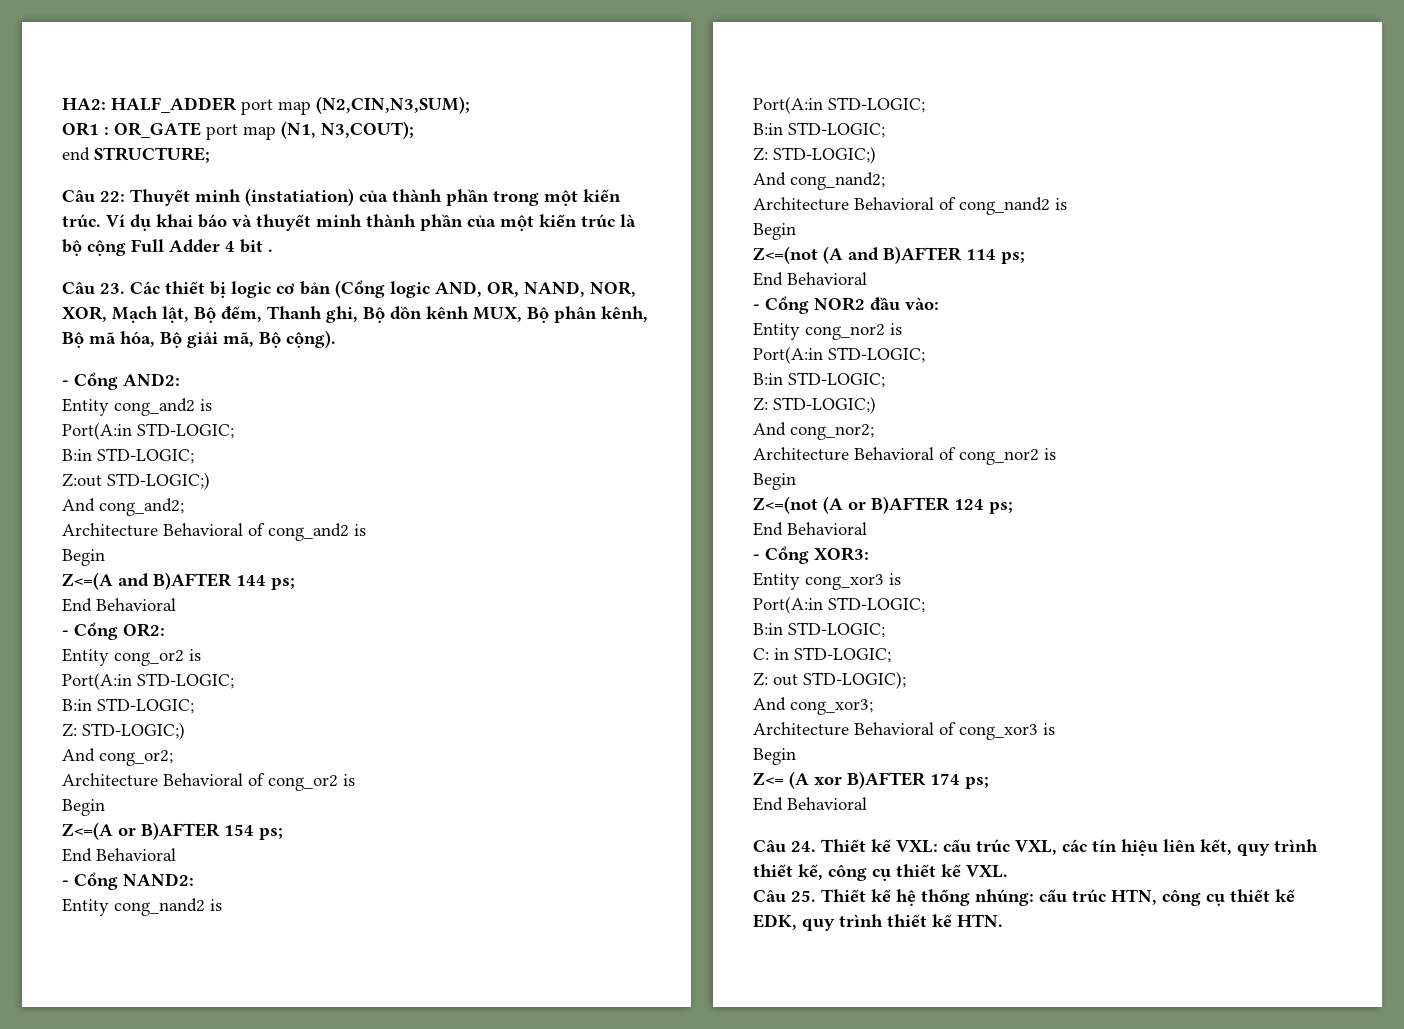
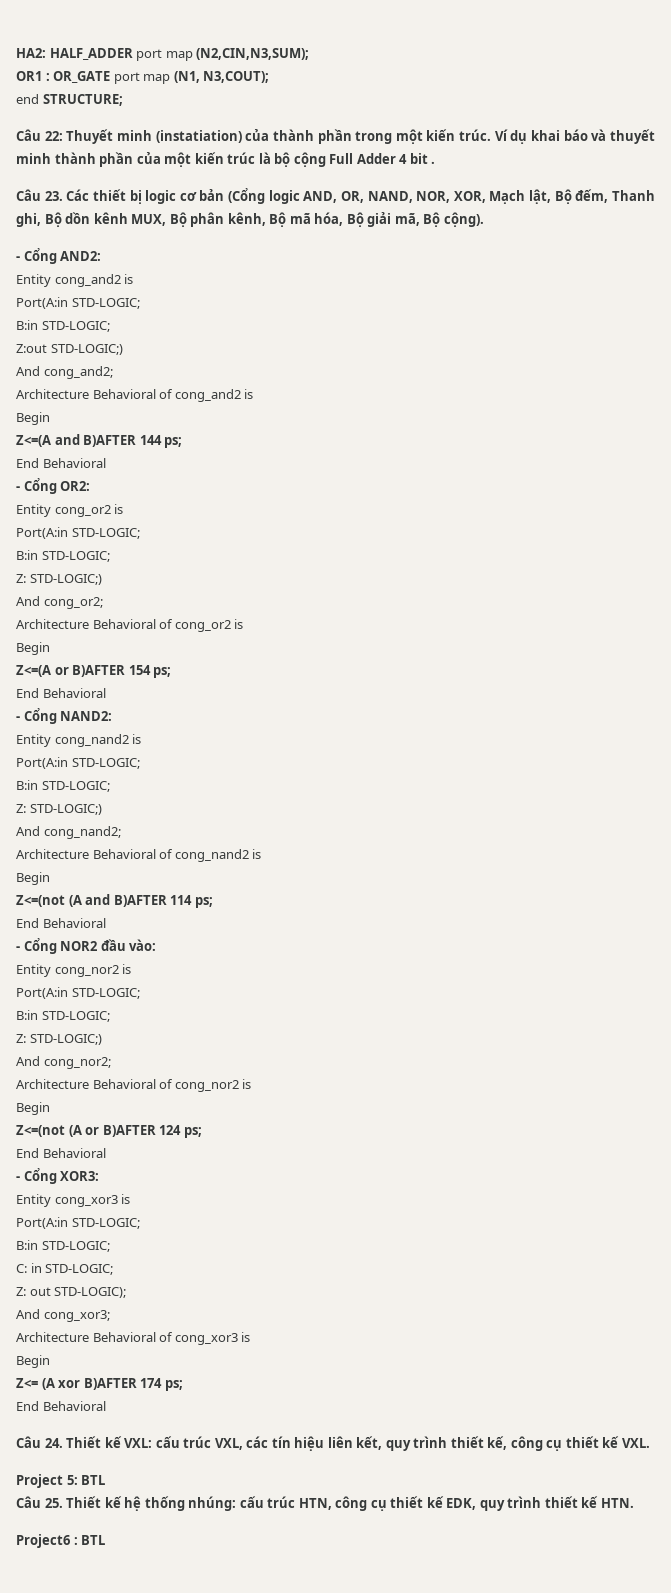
+ Project 5: BTL
+ Project6 : BTL

